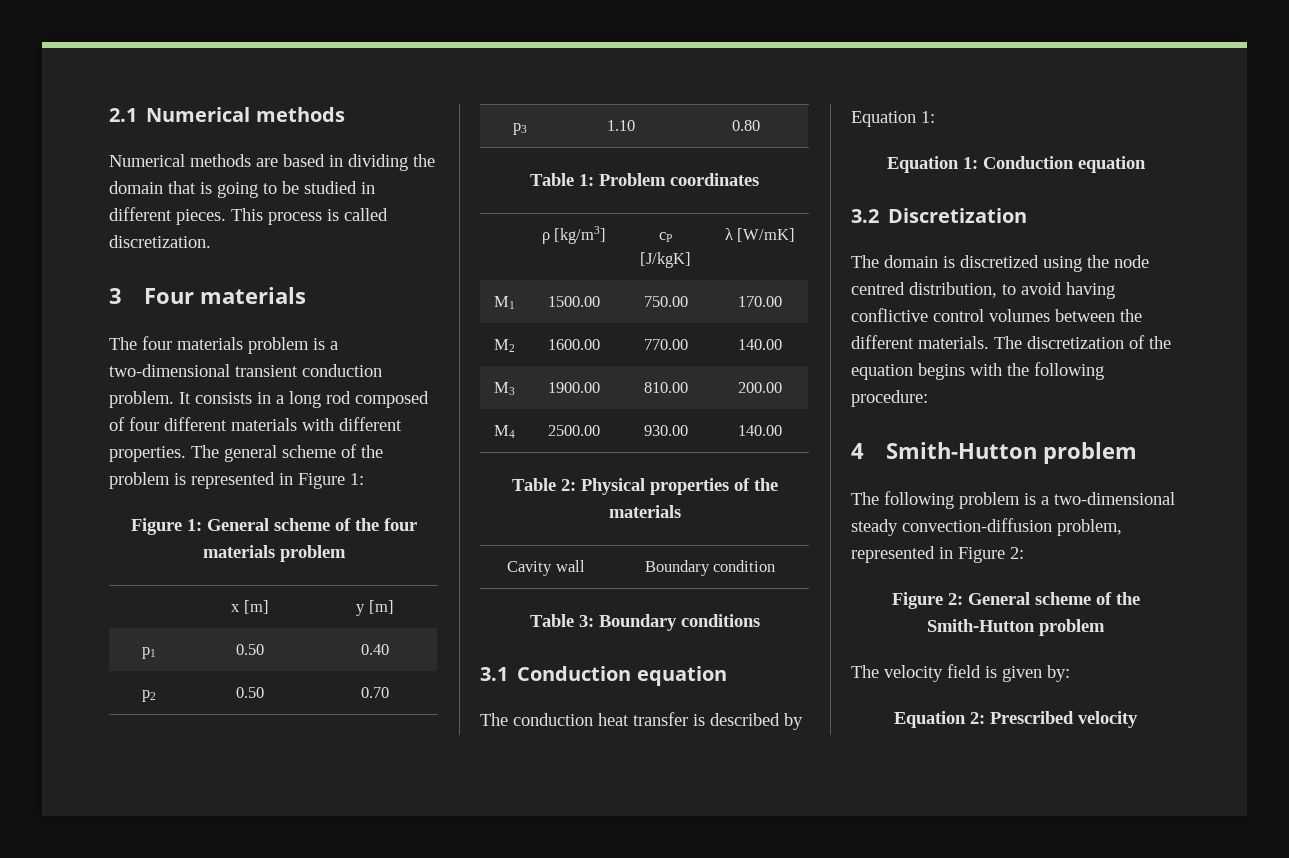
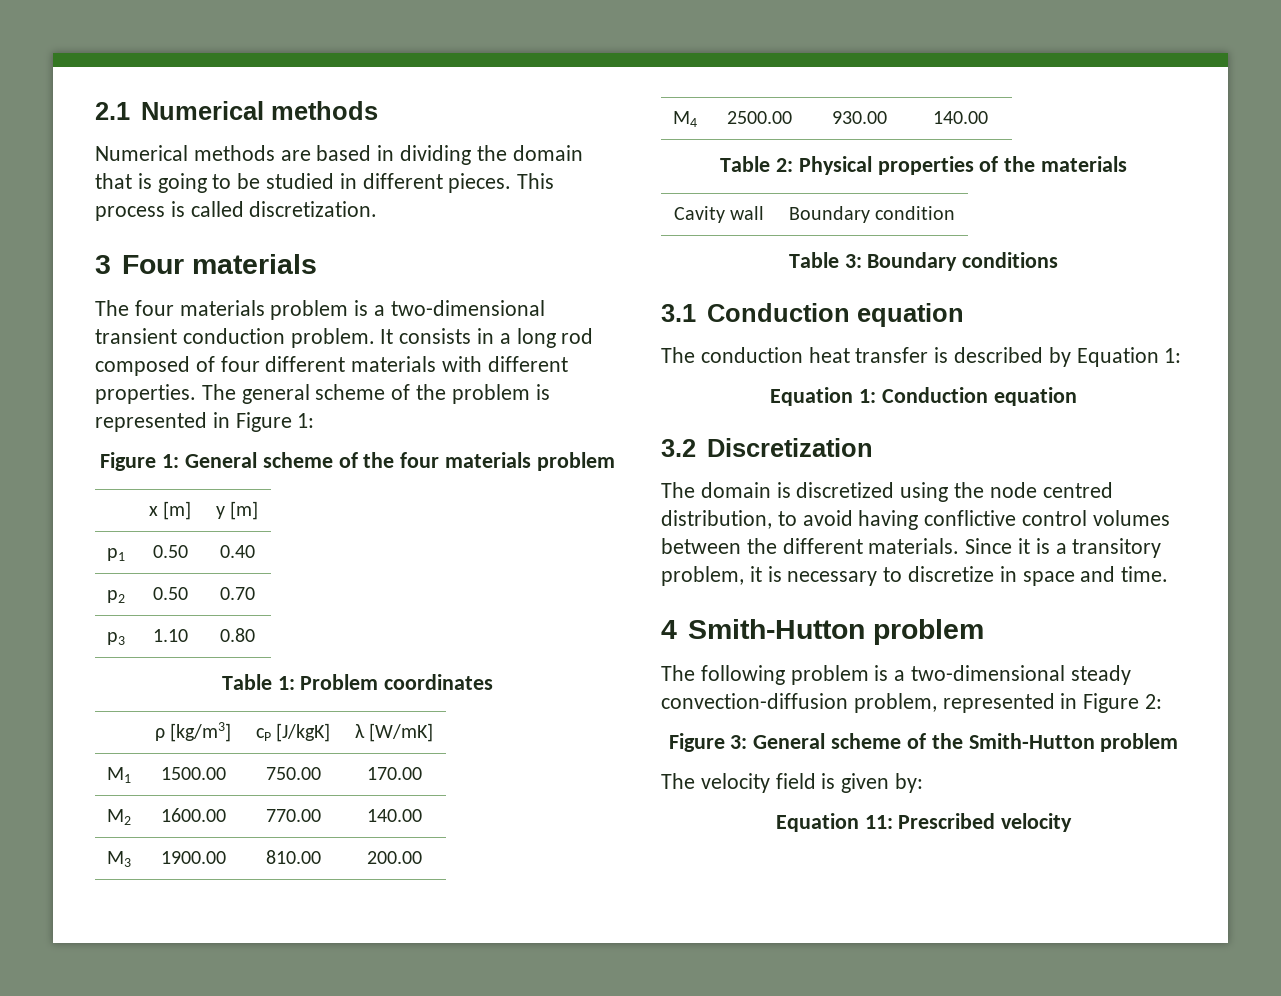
- The discretization of the equation begins with the following procedure:
+ Since it is a transitory problem, it is necessary to discretize in space and time.
- Figure 2: General scheme of the Smith-Hutton problem
+ Figure 3: General scheme of the Smith-Hutton problem
- Equation 2: Prescribed velocity
+ Equation 11: Prescribed velocity

